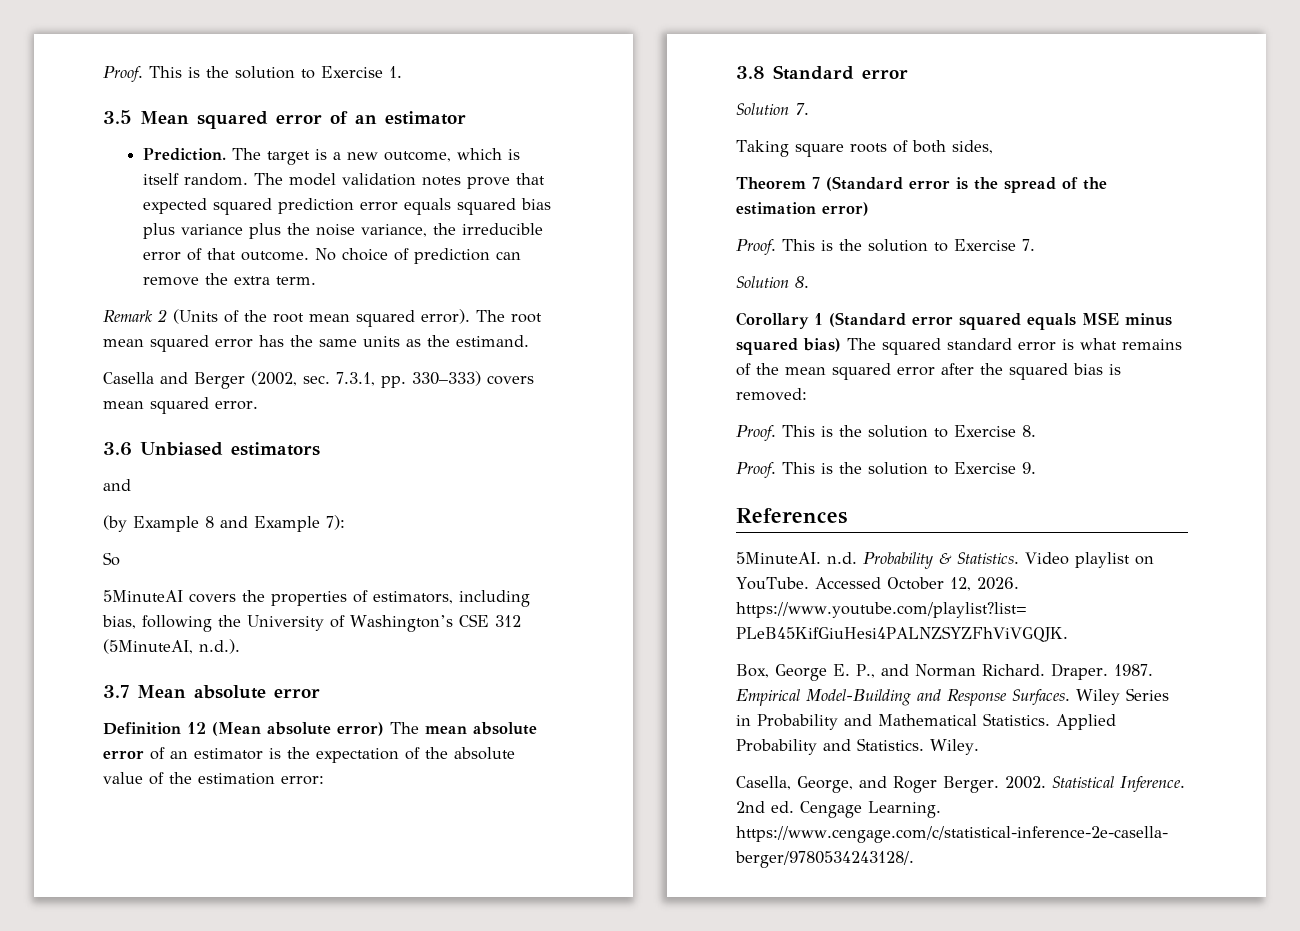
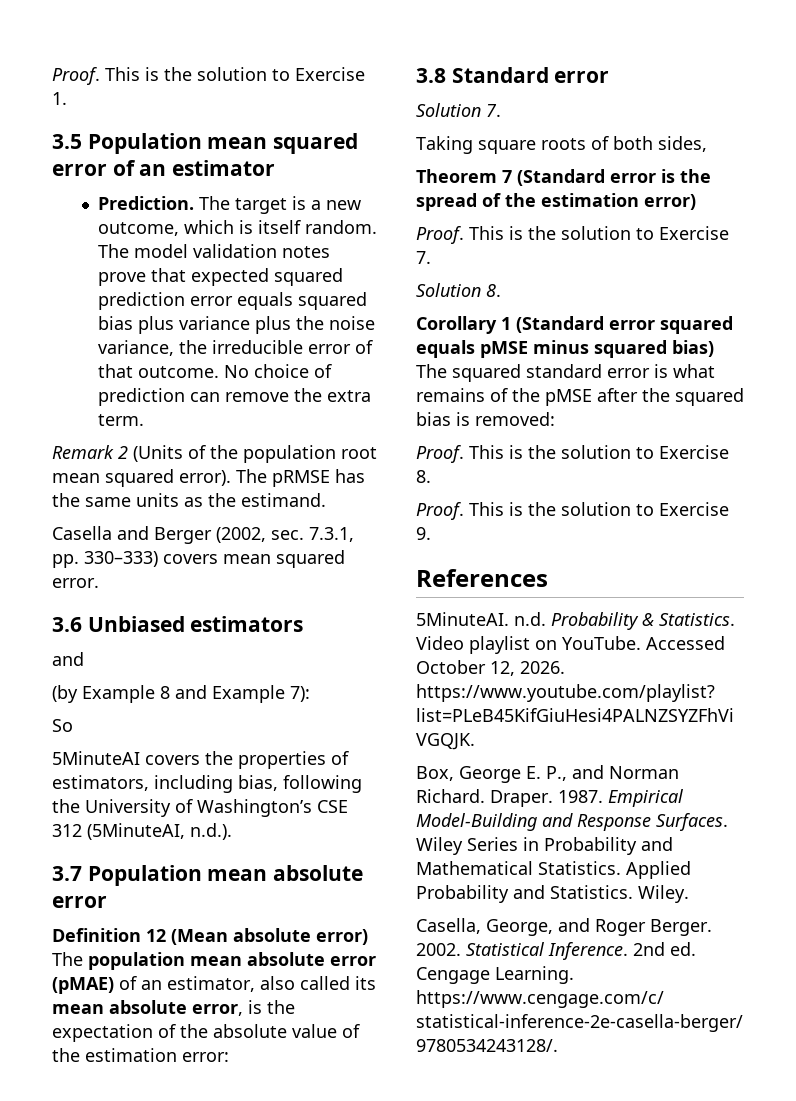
- 3.5 Mean squared error of an estimator
+ 3.5 Population mean squared error of an estimator
- Remark 2 (Units of the root mean squared error).
+ Remark 2 (Units of the population root mean squared error).
- The root mean squared error has the same units as the estimand.
+ The pRMSE has the same units as the estimand.
- 3.7 Mean absolute error
+ 3.7 Population mean absolute error
- Definition 12 (Mean absolute error) The mean absolute error of an estimator is the expectation of the absolute value of the estimation error:
+ Definition 12 (Mean absolute error) The population mean absolute error (pMAE) of an estimator, also called its mean absolute error, is the expectation of the absolute value of the estimation error:
- Corollary 1 (Standard error squared equals MSE minus squared bias) The squared standard error is what remains of the mean squared error after the squared bias is removed:
+ Corollary 1 (Standard error squared equals pMSE minus squared bias) The squared standard error is what remains of the pMSE after the squared bias is removed:

